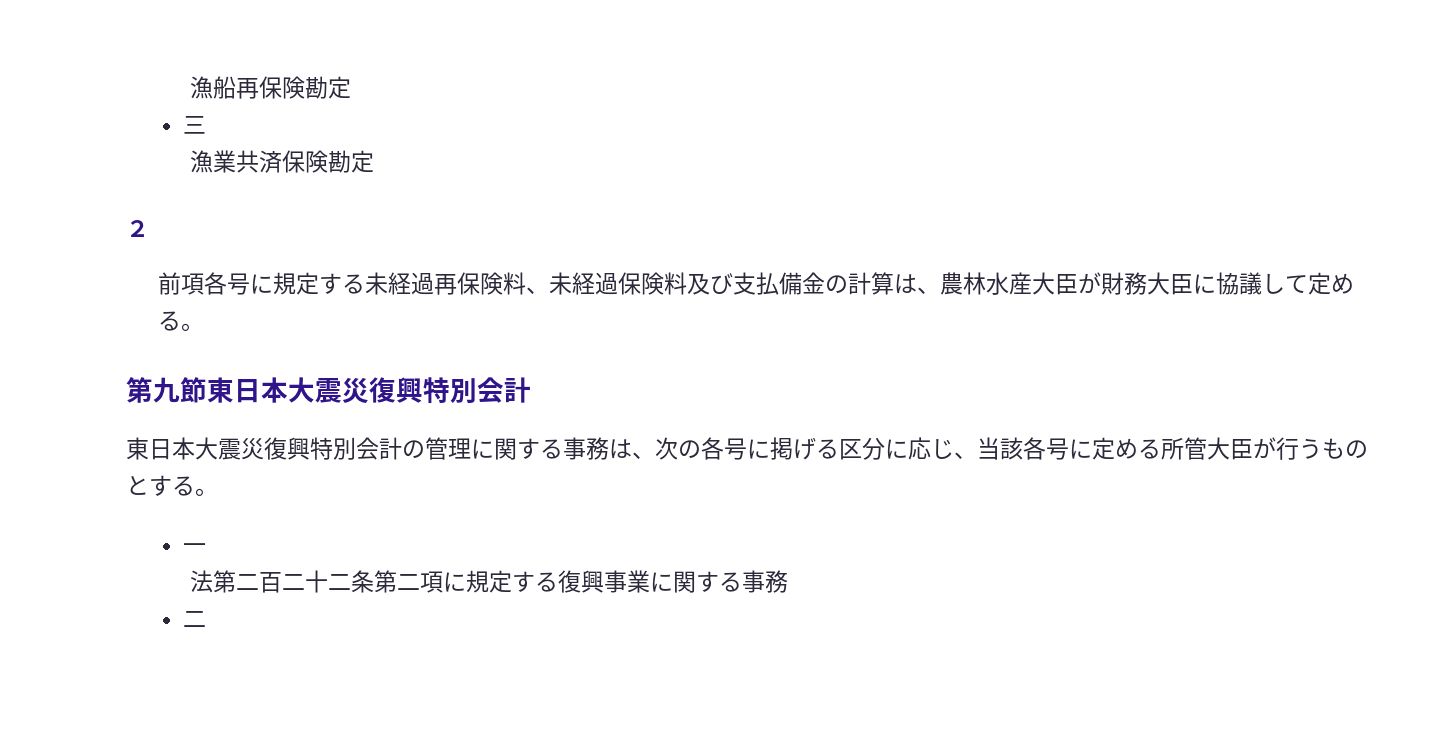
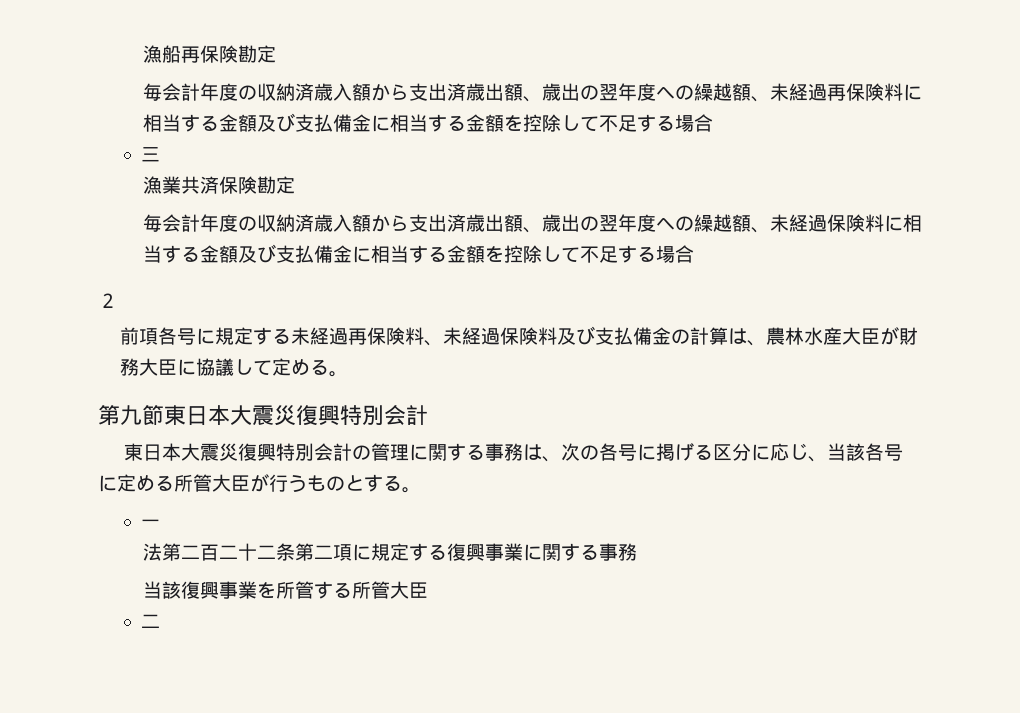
+ 毎会計年度の収納済歳入額から支出済歳出額、歳出の翌年度への繰越額、未経過再保険料に相当する金額及び支払備金に相当する金額を控除して不足する場合
+ 毎会計年度の収納済歳入額から支出済歳出額、歳出の翌年度への繰越額、未経過保険料に相当する金額及び支払備金に相当する金額を控除して不足する場合
+ 当該復興事業を所管する所管大臣

